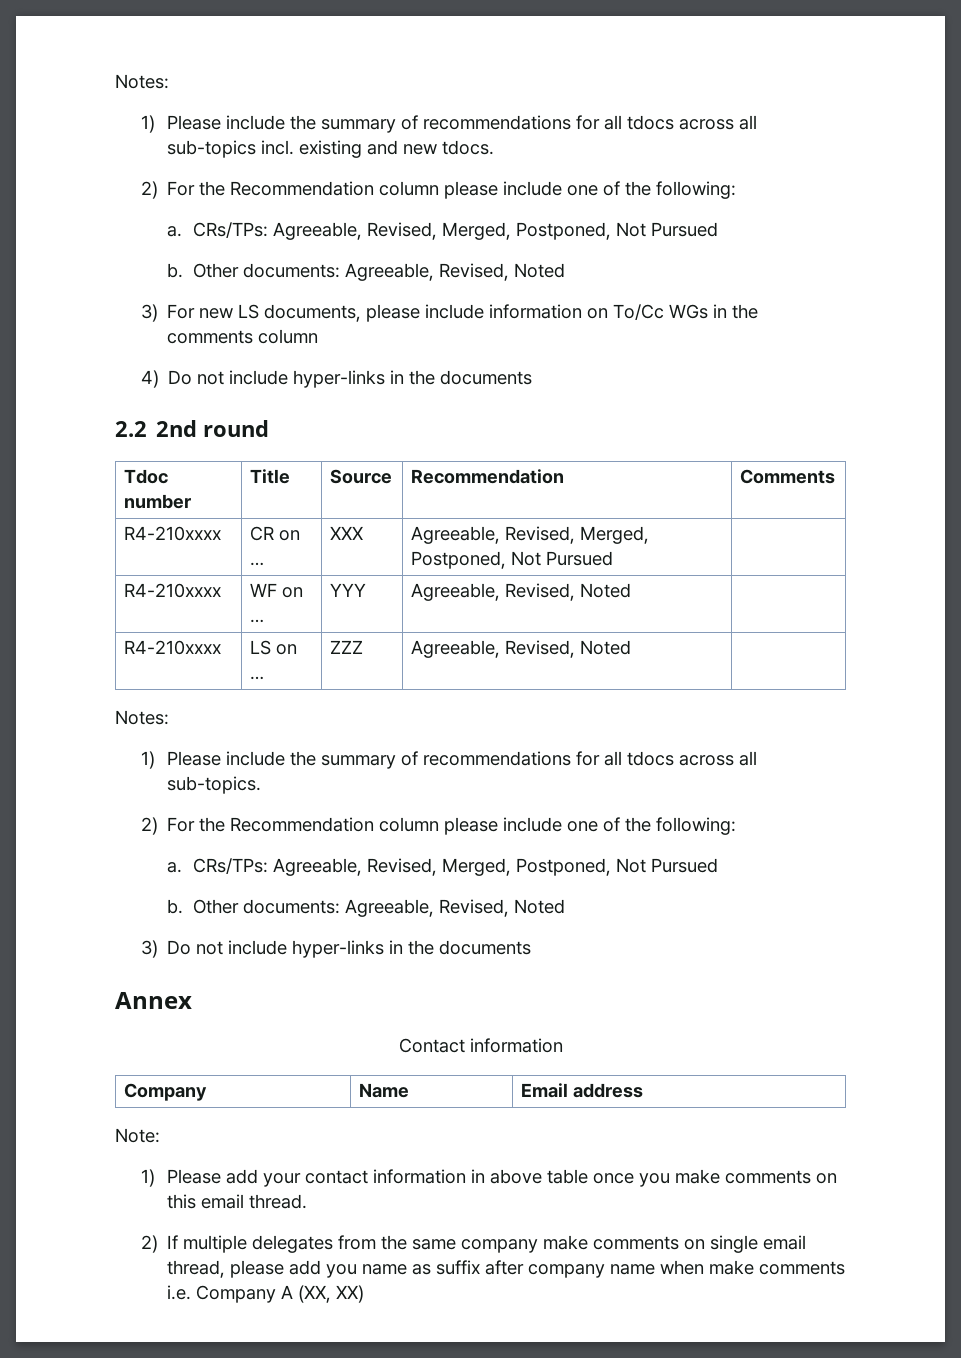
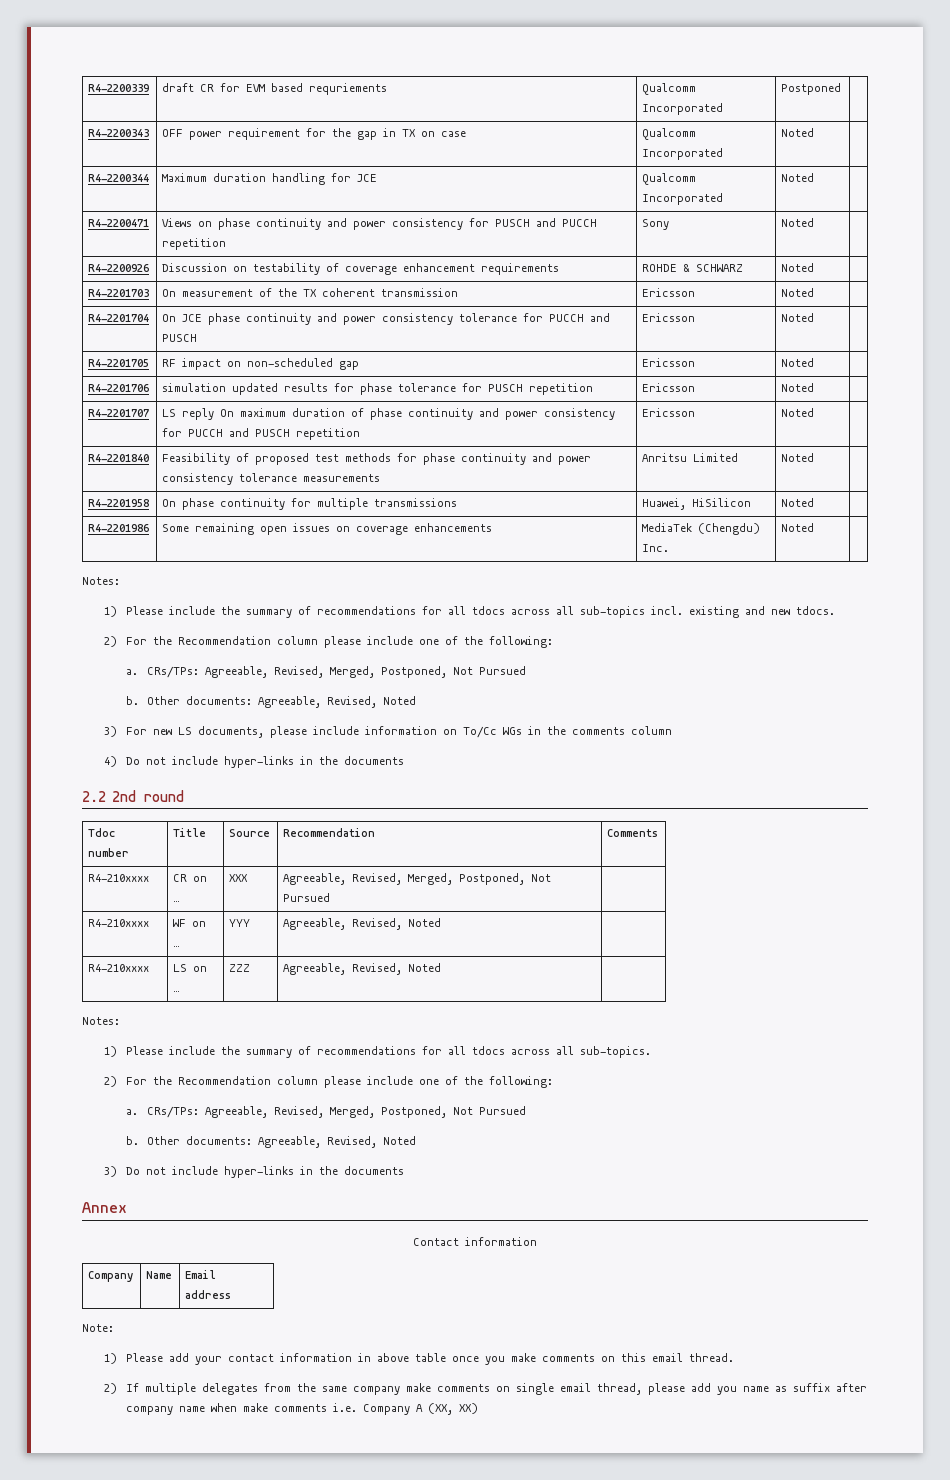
+ R4-2200339 | draft CR for EVM based requriements | Qualcomm Incorporated | Postponed |
+ R4-2200343 | OFF power requirement for the gap in TX on case | Qualcomm Incorporated | Noted |
+ R4-2200344 | Maximum duration handling for JCE | Qualcomm Incorporated | Noted |
+ R4-2200471 | Views on phase continuity and power consistency for PUSCH and PUCCH repetition | Sony | Noted |
+ R4-2200926 | Discussion on testability of coverage enhancement requirements | ROHDE & SCHWARZ | Noted |
+ R4-2201703 | On measurement of the TX coherent transmission | Ericsson | Noted |
+ R4-2201704 | On JCE phase continuity and power consistency tolerance for PUCCH and PUSCH | Ericsson | Noted |
+ R4-2201705 | RF impact on non-scheduled gap | Ericsson | Noted |
+ R4-2201706 | simulation updated results for phase tolerance for PUSCH repetition | Ericsson | Noted |
+ R4-2201707 | LS reply On maximum duration of phase continuity and power consistency for PUCCH and PUSCH repetition | Ericsson | Noted |
+ R4-2201840 | Feasibility of proposed test methods for phase continuity and power consistency tolerance measurements | Anritsu Limited | Noted |
+ R4-2201958 | On phase continuity for multiple transmissions | Huawei, HiSilicon | Noted |
+ R4-2201986 | Some remaining open issues on coverage enhancements | MediaTek (Chengdu) Inc. | Noted |

